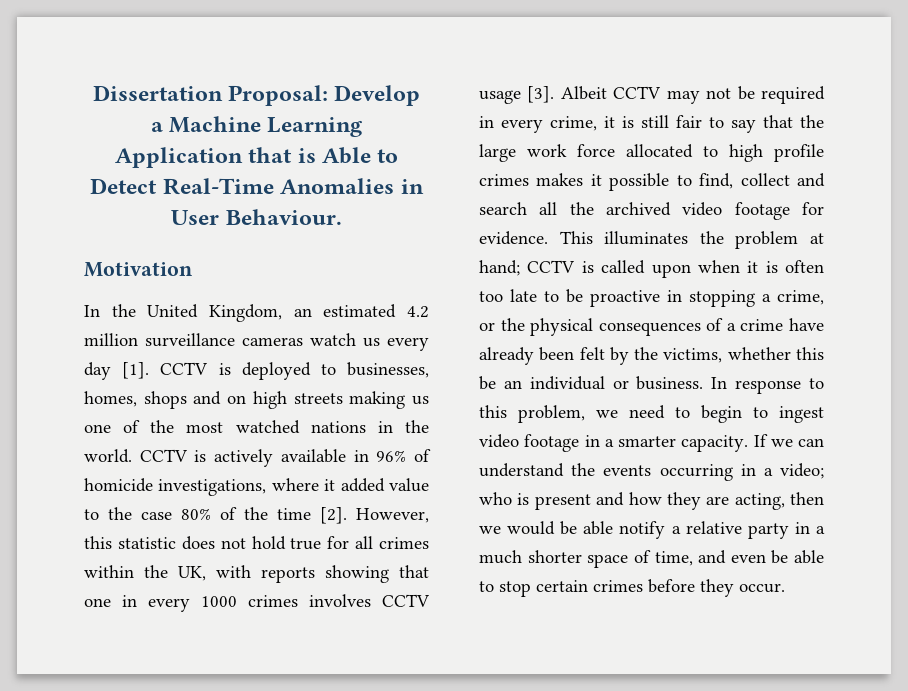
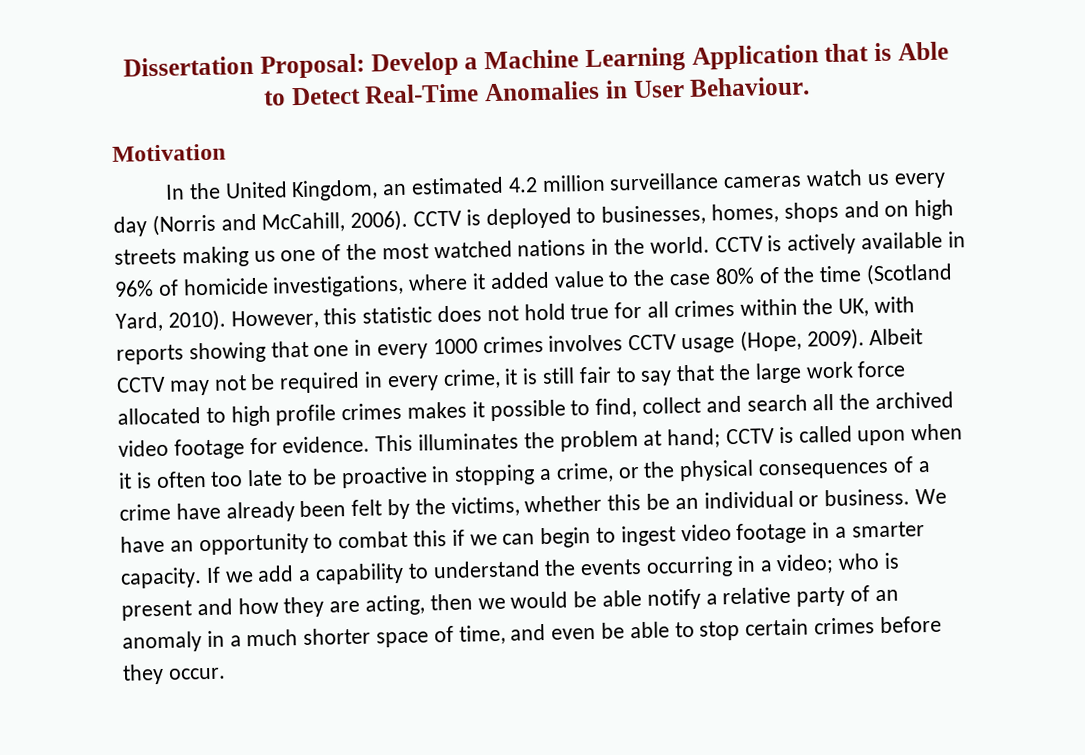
- In the United Kingdom, an estimated 4.2 million surveillance cameras watch us every day [1].
+ In the United Kingdom, an estimated 4.2 million surveillance cameras watch us every day (Norris and McCahill, 2006).
- CCTV is actively available in 96% of homicide investigations, where it added value to the case 80% of the time [2].
+ CCTV is actively available in 96% of homicide investigations, where it added value to the case 80% of the time (Scotland Yard, 2010).
- However, this statistic does not hold true for all crimes within the UK, with reports showing that one in every 1000 crimes involves CCTV usage [3].
+ However, this statistic does not hold true for all crimes within the UK, with reports showing that one in every 1000 crimes involves CCTV usage (Hope, 2009).
- In response to this problem, we need to begin to ingest video footage in a smarter capacity.
+ We have an opportunity to combat this if we can begin to ingest video footage in a smarter capacity.
- If we can understand the events occurring in a video; who is present and how they are acting, then we would be able notify a relative party in a much shorter space of time, and even be able to stop certain crimes before they occur.
+ If we add a capability to understand the events occurring in a video; who is present and how they are acting, then we would be able notify a relative party of an anomaly in a much shorter space of time, and even be able to stop certain crimes before they occur.

